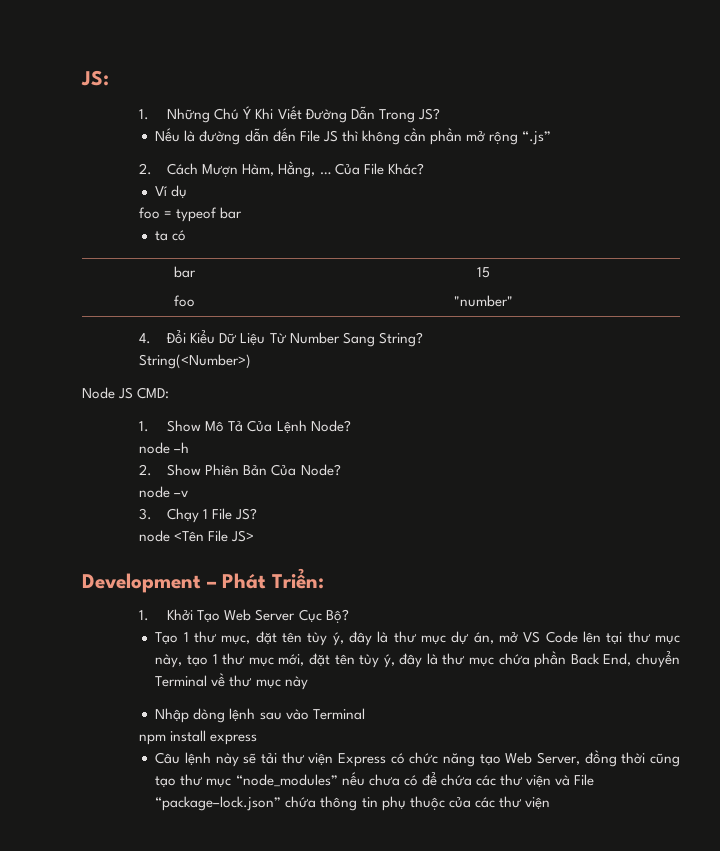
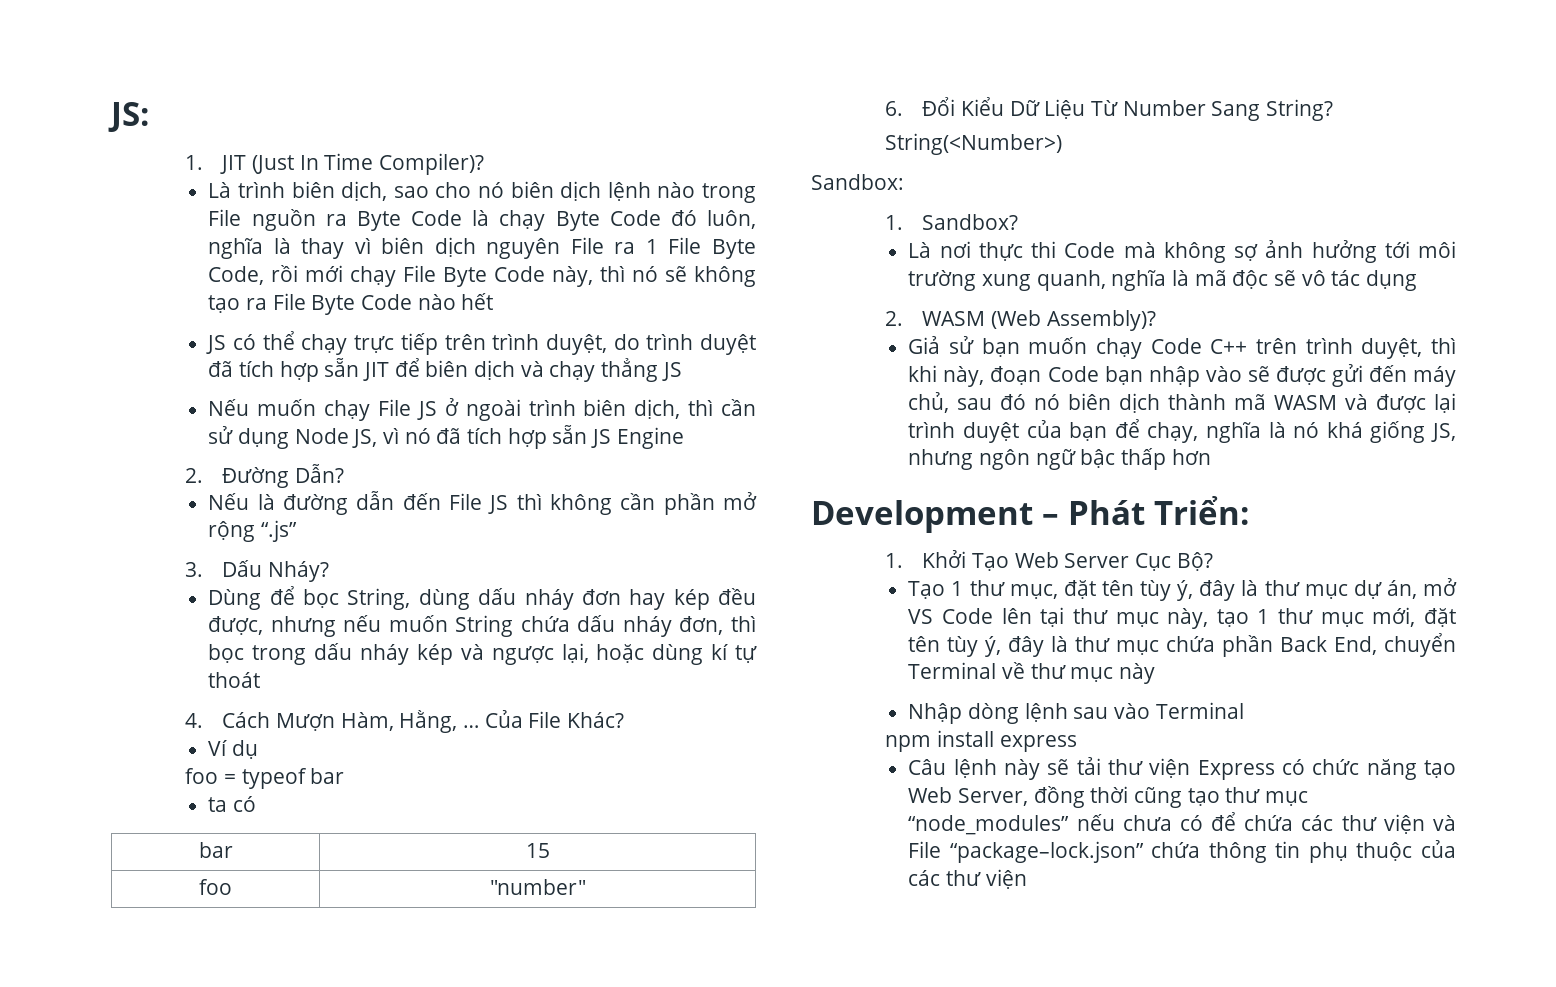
- 1. Những Chú Ý Khi Viết Đường Dẫn Trong JS?
+ 1. JIT (Just In Time Compiler)?
+ Là trình biên dịch, sao cho nó biên dịch lệnh nào trong File nguồn ra Byte Code là chạy Byte Code đó luôn, nghĩa là thay vì biên dịch nguyên File ra 1 File Byte Code, rồi mới chạy File Byte Code này, thì nó sẽ không tạo ra File Byte Code nào hết
+ JS có thể chạy trực tiếp trên trình duyệt, do trình duyệt đã tích hợp sẵn JIT để biên dịch và chạy thẳng JS
+ Nếu muốn chạy File JS ở ngoài trình biên dịch, thì cần sử dụng Node JS, vì nó đã tích hợp sẵn JS Engine
+ 2. Đường Dẫn?
- 2. Cách Mượn Hàm, Hằng, …
+ 3. Dấu Nháy?
+ Dùng để bọc String, dùng dấu nháy đơn hay kép đều được, nhưng nếu muốn String chứa dấu nháy đơn, thì bọc trong dấu nháy kép và ngược lại, hoặc dùng kí tự thoát
+ 4. Cách Mượn Hàm, Hằng, …
- 4. Đổi Kiểu Dữ Liệu Từ Number Sang String?
+ 6. Đổi Kiểu Dữ Liệu Từ Number Sang String?
- Node JS CMD:
- 1. Show Mô Tả Của Lệnh Node?
- node –h
- 2. Show Phiên Bản Của Node?
- node –v
- 3. Chạy 1 File JS?
- node <Tên File JS>
+ Sandbox:
+ 1. Sandbox?
+ Là nơi thực thi Code mà không sợ ảnh hưởng tới môi trường xung quanh, nghĩa là mã độc sẽ vô tác dụng
+ 2. WASM (Web Assembly)?
+ Giả sử bạn muốn chạy Code C++ trên trình duyệt, thì khi này, đoạn Code bạn nhập vào sẽ được gửi đến máy chủ, sau đó nó biên dịch thành mã WASM và được lại trình duyệt của bạn để chạy, nghĩa là nó khá giống JS, nhưng ngôn ngữ bậc thấp hơn

